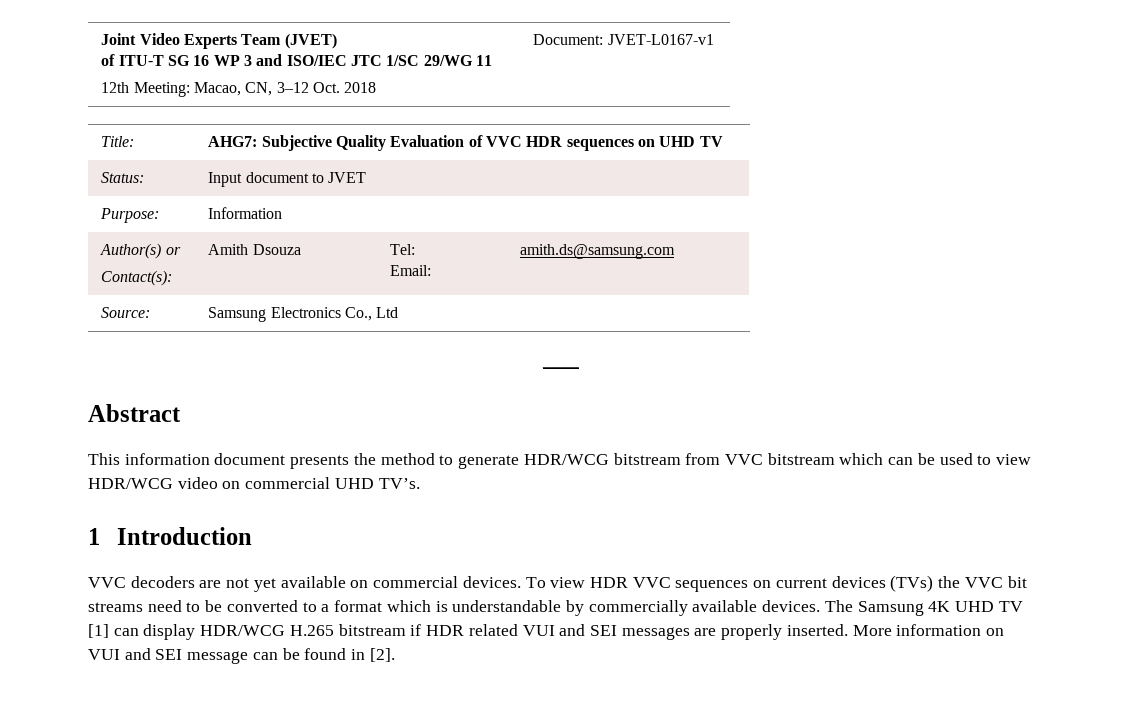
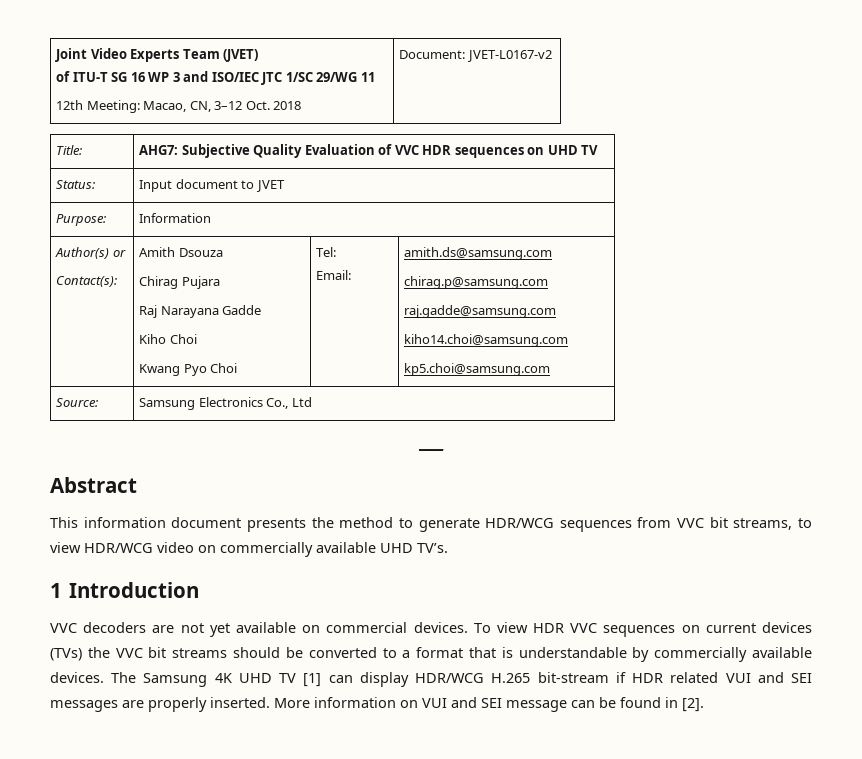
  Joint Video Experts Team (JVET)
  of ITU-T SG 16 WP 3 and ISO/IEC JTC 1/SC 29/WG 11
- 12th Meeting: Macao, CN, 3–12 Oct. 2018 | Document: JVET-L0167-v1
+ 12th Meeting: Macao, CN, 3–12 Oct. 2018 | Document: JVET-L0167-v2
  Author(s) or
- Contact(s): | Amith Dsouza | Tel:
+ Contact(s): | Amith Dsouza
+ Chirag Pujara
+ Raj Narayana Gadde
+ Kiho Choi
+ Kwang Pyo Choi | Tel:
  Email: | amith.ds@samsung.com
+ chirag.p@samsung.com
+ raj.gadde@samsung.com
+ kiho14.choi@samsung.com
+ kp5.choi@samsung.com
- This information document presents the method to generate HDR/WCG bitstream from VVC bitstream which can be used to view HDR/WCG video on commercial UHD TV’s.
+ This information document presents the method to generate HDR/WCG sequences from VVC bit streams, to view HDR/WCG video on commercially available UHD TV’s.
- To view HDR VVC sequences on current devices (TVs) the VVC bit streams need to be converted to a format which is understandable by commercially available devices.
+ To view HDR VVC sequences on current devices (TVs) the VVC bit streams should be converted to a format that is understandable by commercially available devices.
- The Samsung 4K UHD TV [1] can display HDR/WCG H.265 bitstream if HDR related VUI and SEI messages are properly inserted.
+ The Samsung 4K UHD TV [1] can display HDR/WCG H.265 bit-stream if HDR related VUI and SEI messages are properly inserted.

